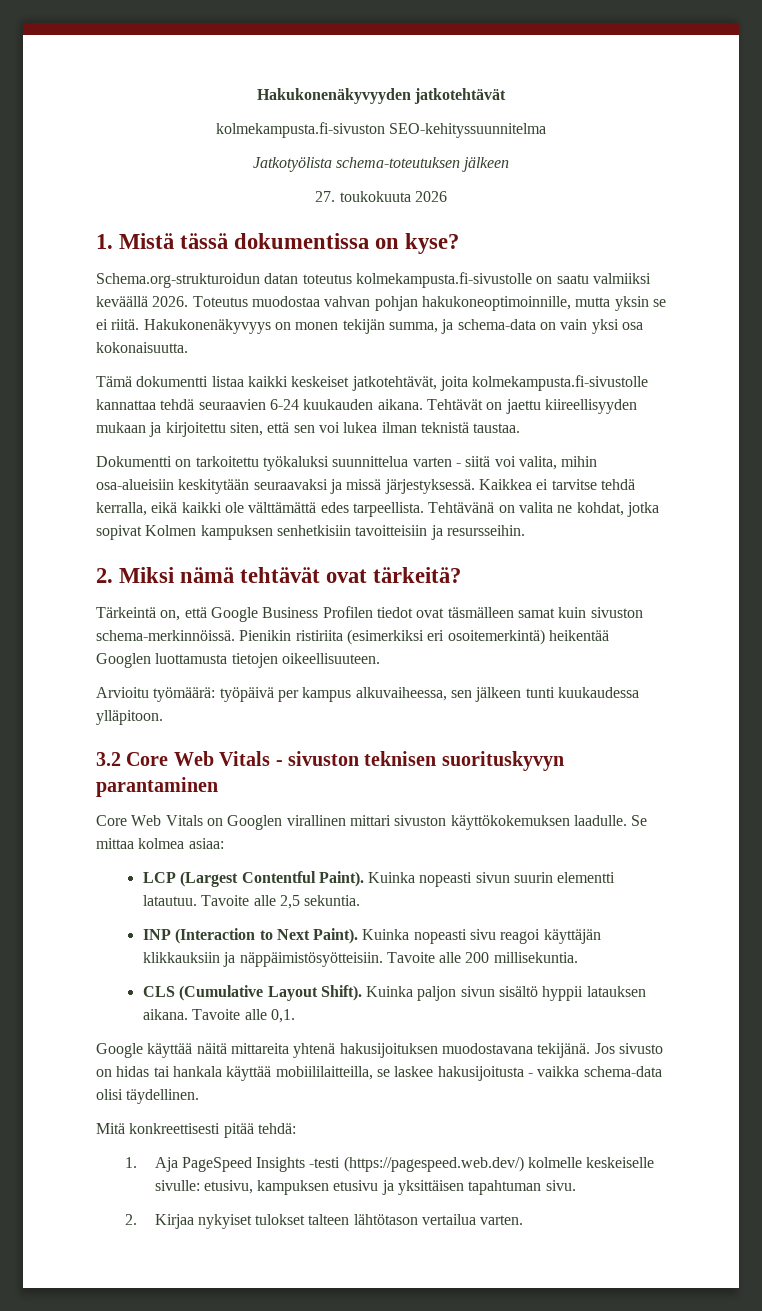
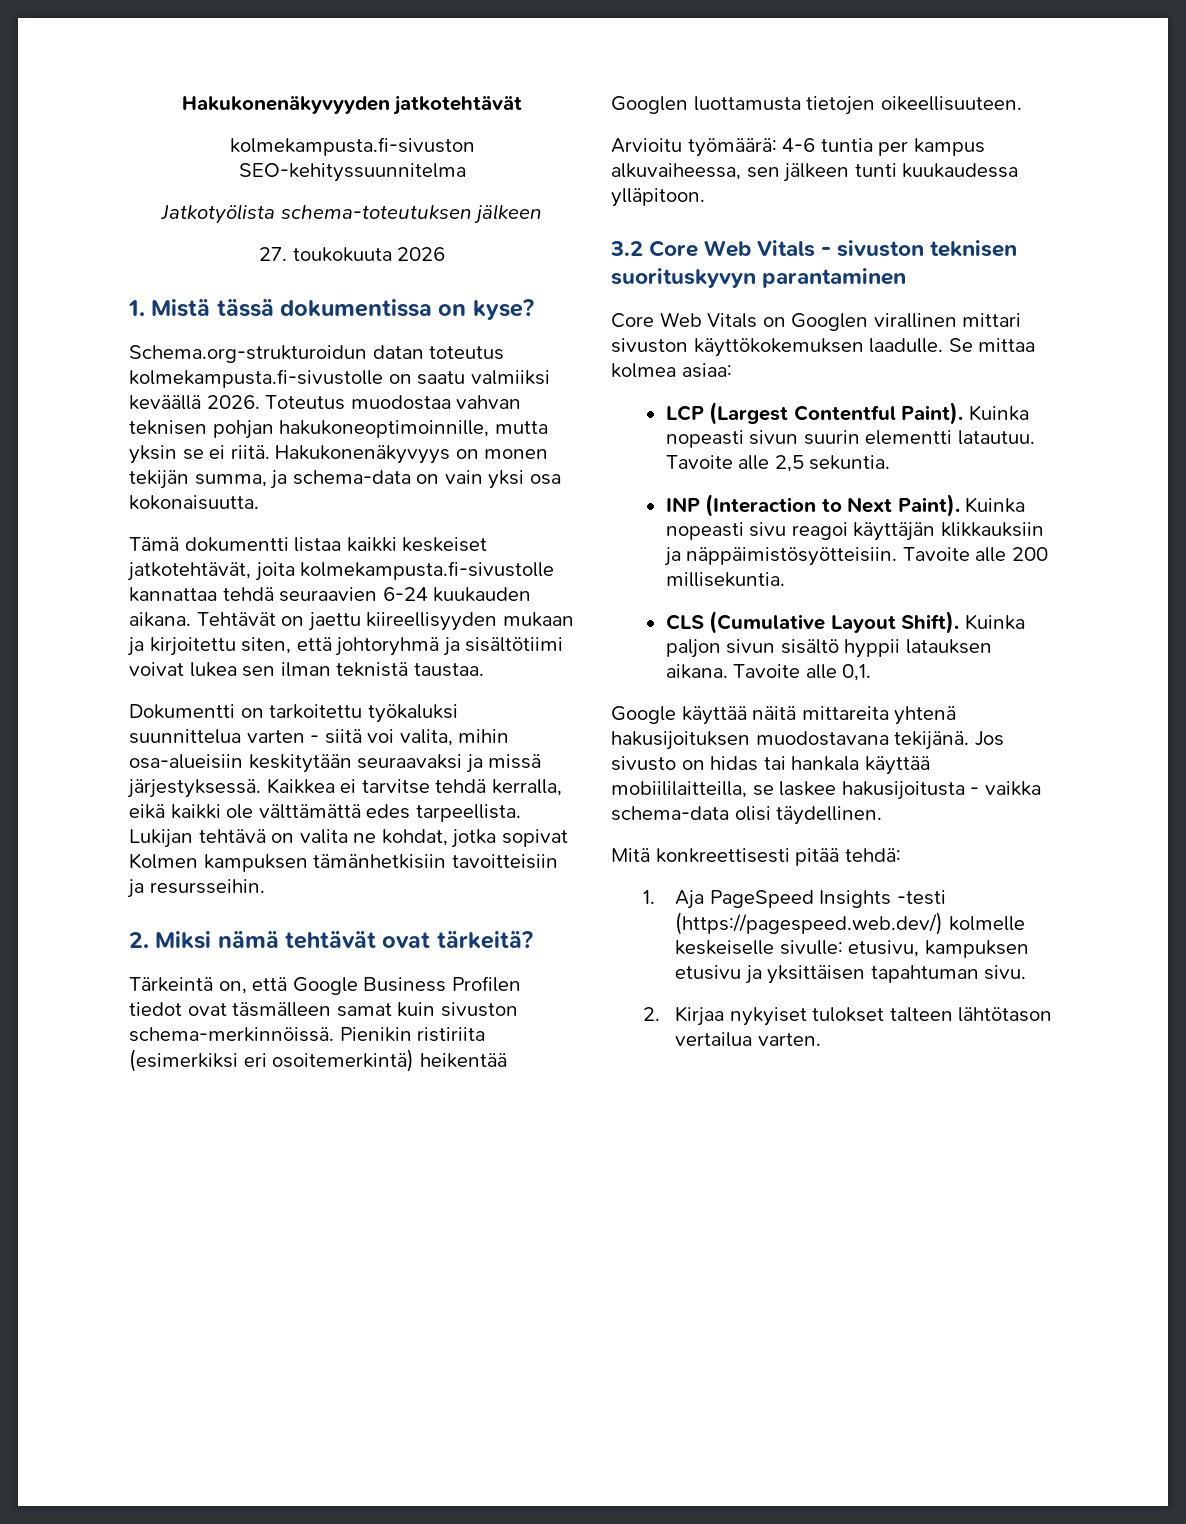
- Toteutus muodostaa vahvan pohjan hakukoneoptimoinnille, mutta yksin se ei riitä.
+ Toteutus muodostaa vahvan teknisen pohjan hakukoneoptimoinnille, mutta yksin se ei riitä.
- Tehtävät on jaettu kiireellisyyden mukaan ja kirjoitettu siten, että sen voi lukea ilman teknistä taustaa.
+ Tehtävät on jaettu kiireellisyyden mukaan ja kirjoitettu siten, että johtoryhmä ja sisältötiimi voivat lukea sen ilman teknistä taustaa.
- Tehtävänä on valita ne kohdat, jotka sopivat Kolmen kampuksen senhetkisiin tavoitteisiin ja resursseihin.
+ Lukijan tehtävä on valita ne kohdat, jotka sopivat Kolmen kampuksen tämänhetkisiin tavoitteisiin ja resursseihin.
- Arvioitu työmäärä: työpäivä per kampus alkuvaiheessa, sen jälkeen tunti kuukaudessa ylläpitoon.
+ Arvioitu työmäärä: 4-6 tuntia per kampus alkuvaiheessa, sen jälkeen tunti kuukaudessa ylläpitoon.

